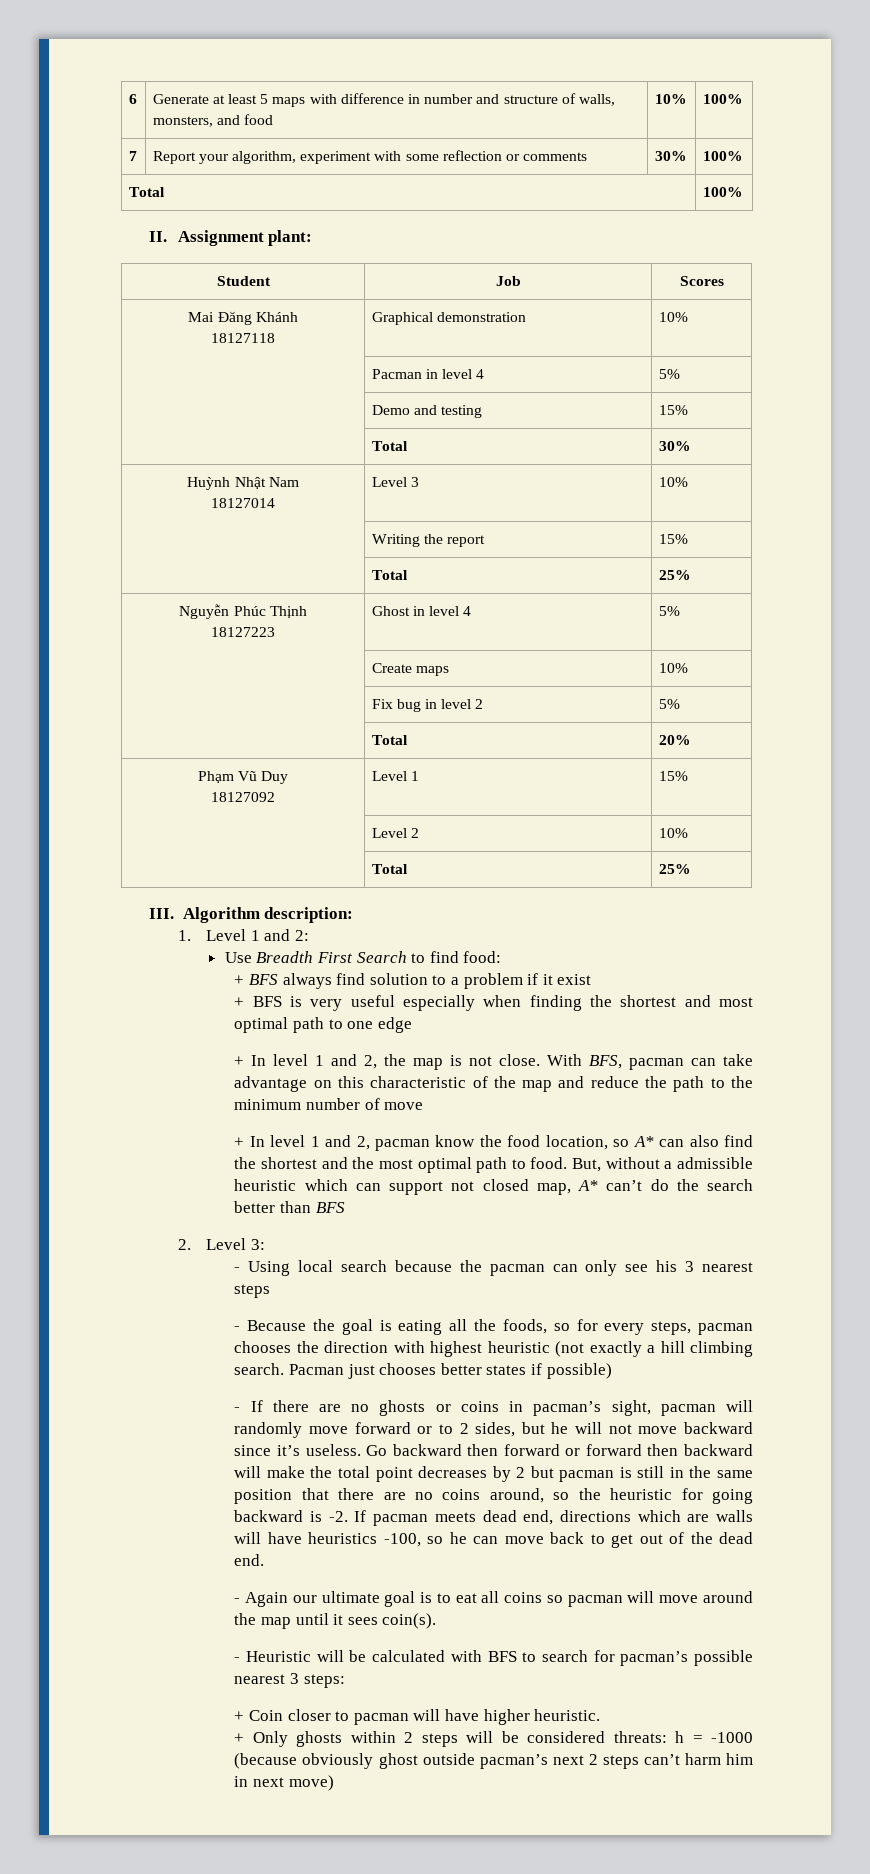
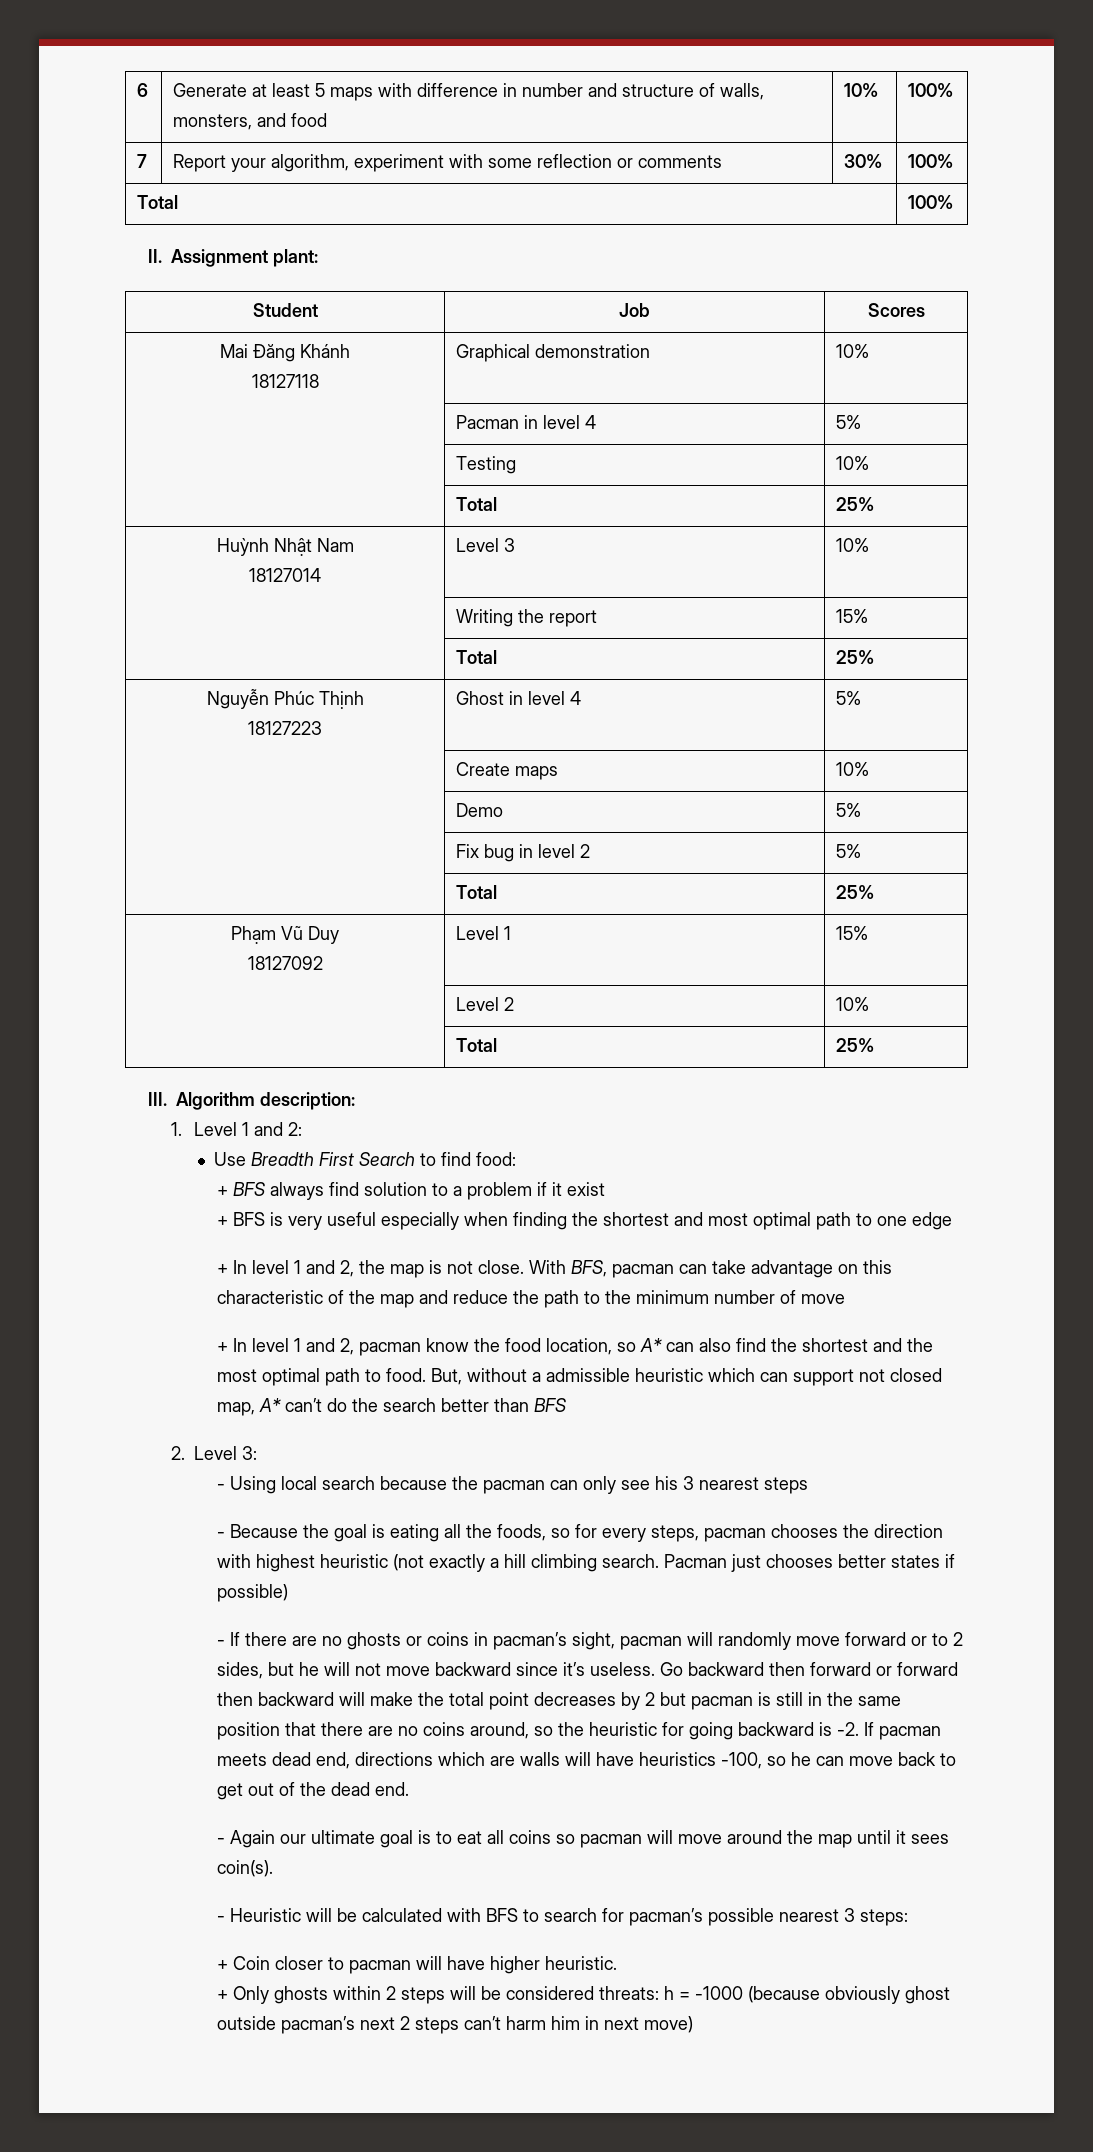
- | Demo and testing | 15%
- | Total | 30%
+ | Testing | 10%
+ | Total | 25%
+ | Demo | 5%
  | Fix bug in level 2 | 5%
- | Total | 20%
+ | Total | 25%

